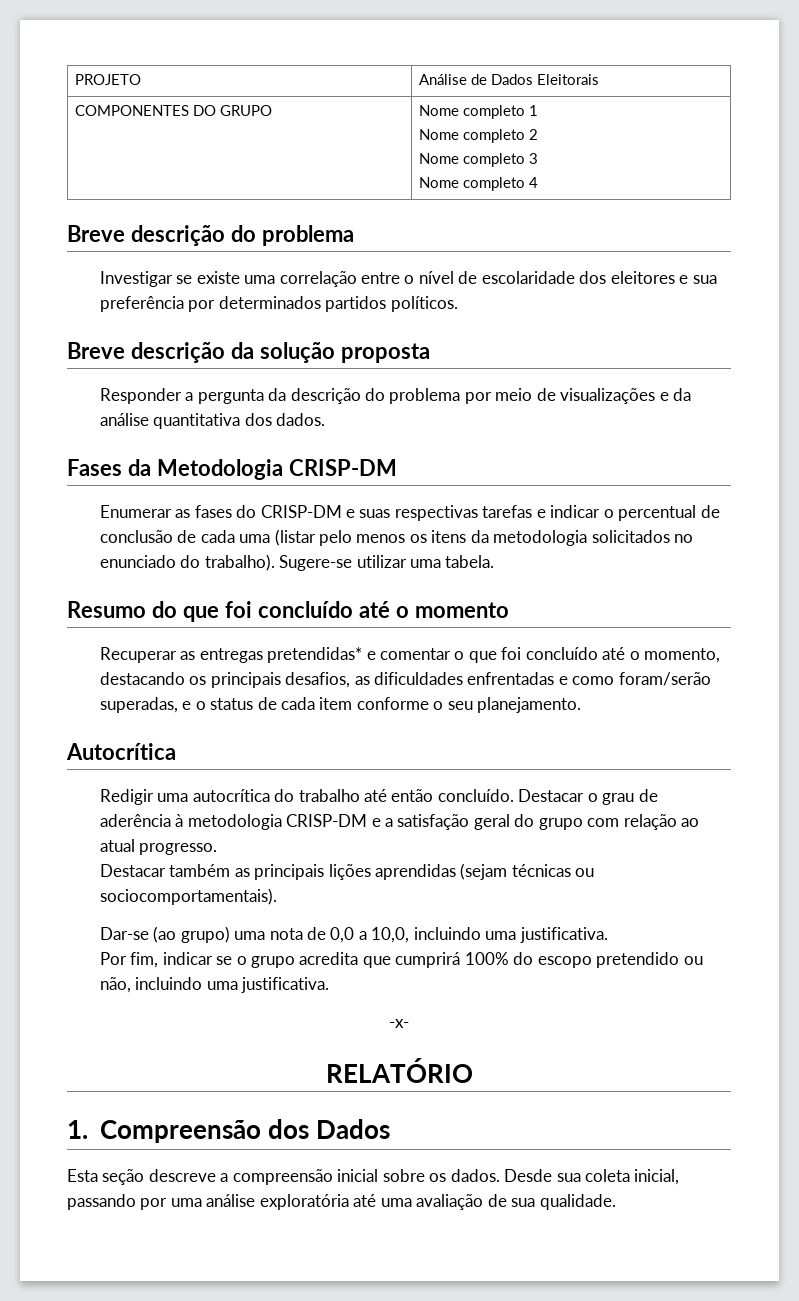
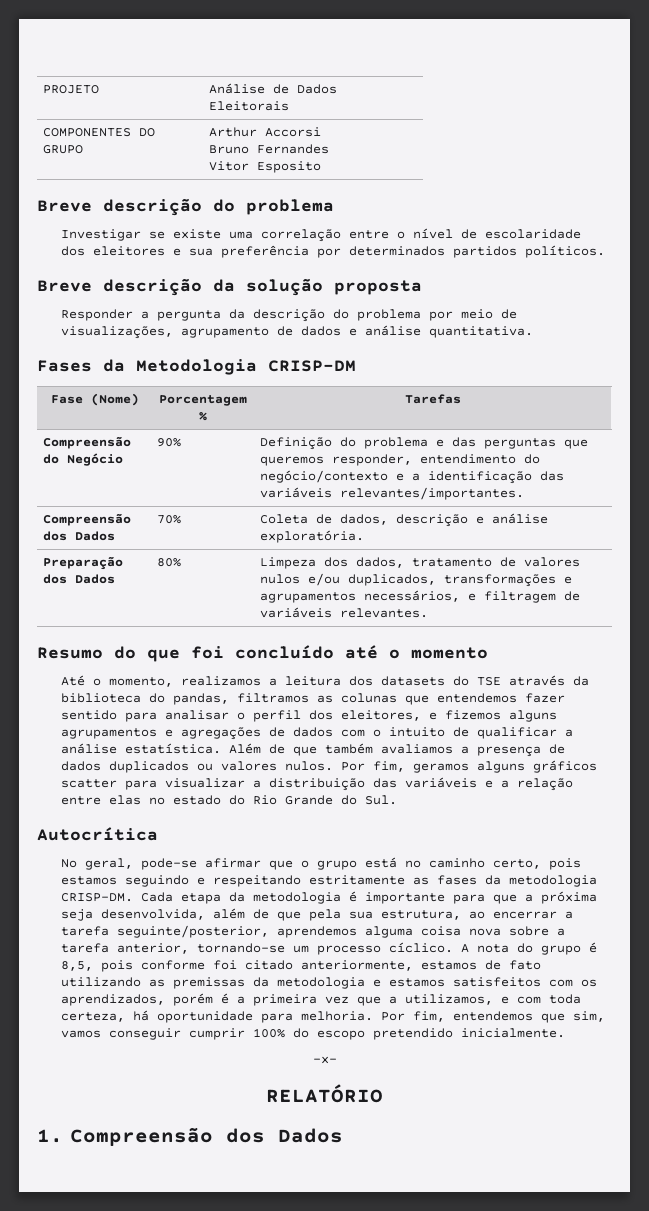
- COMPONENTES DO GRUPO | Nome completo 1
- Nome completo 2
- Nome completo 3
- Nome completo 4
+ COMPONENTES DO GRUPO | Arthur Accorsi
+ Bruno Fernandes
+ Vitor Esposito
- Responder a pergunta da descrição do problema por meio de visualizações e da análise quantitativa dos dados.
+ Responder a pergunta da descrição do problema por meio de visualizações, agrupamento de dados e análise quantitativa.
  Fases da Metodologia CRISP-DM
- Enumerar as fases do CRISP-DM e suas respectivas tarefas e indicar o percentual de conclusão de cada uma (listar pelo menos os itens da metodologia solicitados no enunciado do trabalho). Sugere-se utilizar uma tabela.
+ Fase (Nome) | Porcentagem % | Tarefas
+ Compreensão do Negócio | 90% | Definição do problema e das perguntas que queremos responder, entendimento do negócio/contexto e a identificação das variáveis relevantes/importantes.
+ Compreensão dos Dados | 70% | Coleta de dados, descrição e análise exploratória.
+ Preparação dos Dados | 80% | Limpeza dos dados, tratamento de valores nulos e/ou duplicados, transformações e agrupamentos necessários, e filtragem de variáveis relevantes.
- Recuperar as entregas pretendidas* e comentar o que foi concluído até o momento, destacando os principais desafios, as dificuldades enfrentadas e como foram/serão superadas, e o status de cada item conforme o seu planejamento.
+ Até o momento, realizamos a leitura dos datasets do TSE através da biblioteca do pandas, filtramos as colunas que entendemos fazer sentido para analisar o perfil dos eleitores, e fizemos alguns agrupamentos e agregações de dados com o intuito de qualificar a análise estatística. Além de que também avaliamos a presença de dados duplicados ou valores nulos. Por fim, geramos alguns gráficos scatter para visualizar a distribuição das variáveis e a relação entre elas no estado do Rio Grande do Sul.
  Autocrítica
- Redigir uma autocrítica do trabalho até então concluído. Destacar o grau de aderência à metodologia CRISP-DM e a satisfação geral do grupo com relação ao atual progresso.
- Destacar também as principais lições aprendidas (sejam técnicas ou sociocomportamentais).
- Dar-se (ao grupo) uma nota de 0,0 a 10,0, incluindo uma justificativa.
- Por fim, indicar se o grupo acredita que cumprirá 100% do escopo pretendido ou não, incluindo uma justificativa.
+ No geral, pode-se afirmar que o grupo está no caminho certo, pois estamos seguindo e respeitando estritamente as fases da metodologia CRISP-DM. Cada etapa da metodologia é importante para que a próxima seja desenvolvida, além de que pela sua estrutura, ao encerrar a tarefa seguinte/posterior, aprendemos alguma coisa nova sobre a tarefa anterior, tornando-se um processo cíclico. A nota do grupo é 8,5, pois conforme foi citado anteriormente, estamos de fato utilizando as premissas da metodologia e estamos satisfeitos com os aprendizados, porém é a primeira vez que a utilizamos, e com toda certeza, há oportunidade para melhoria. Por fim, entendemos que sim, vamos conseguir cumprir 100% do escopo pretendido inicialmente.
- Esta seção descreve a compreensão inicial sobre os dados. Desde sua coleta inicial, passando por uma análise exploratória até uma avaliação de sua qualidade.

